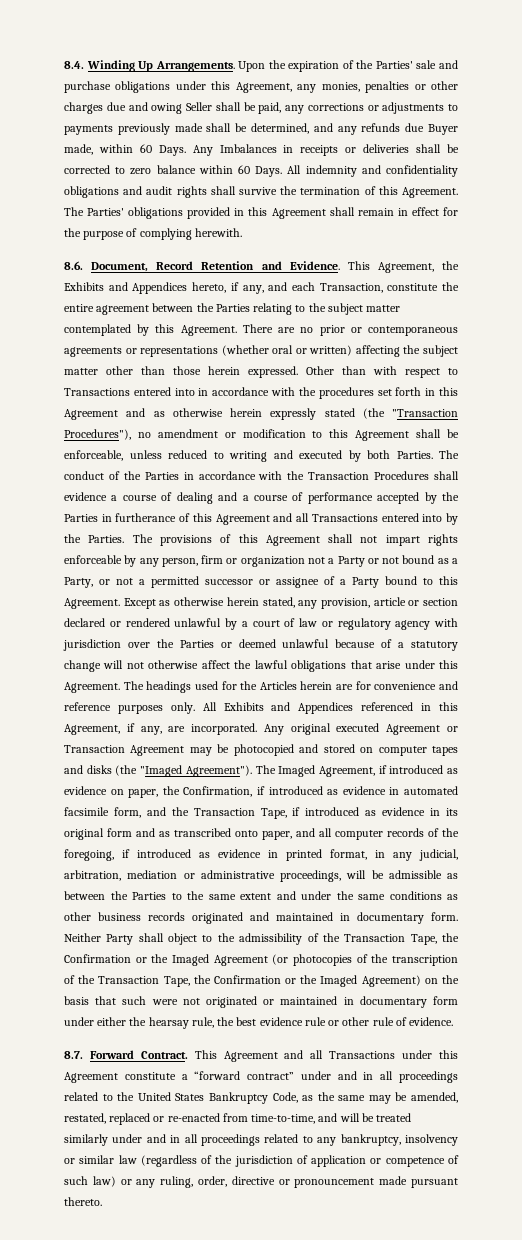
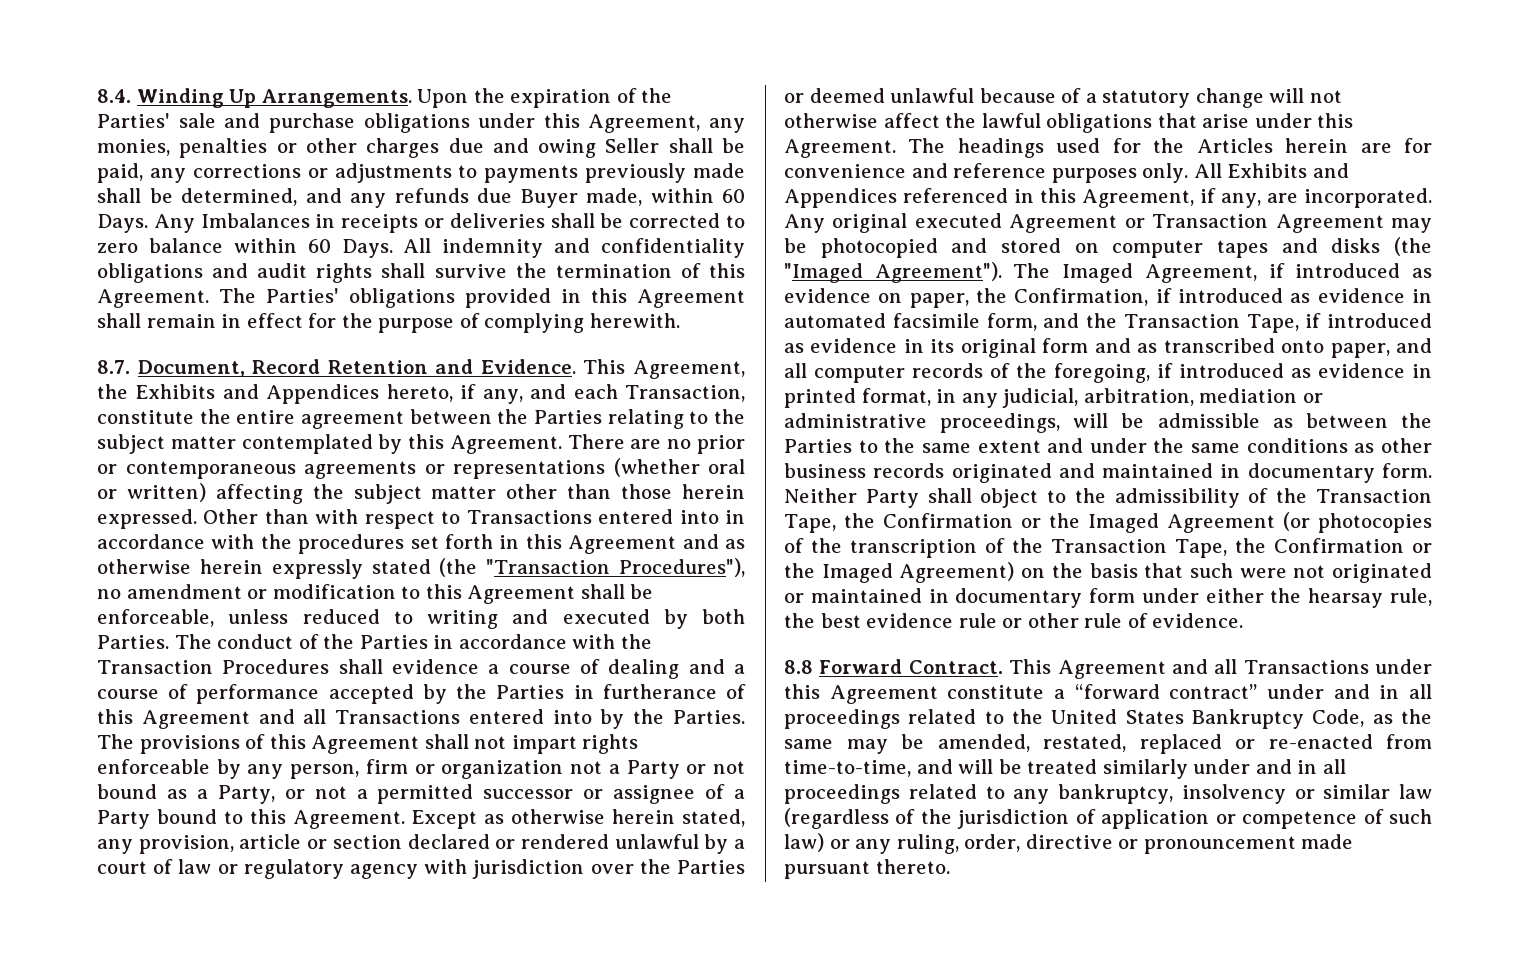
- 8.6. Document, Record Retention and Evidence.
+ 8.7. Document, Record Retention and Evidence.
- 8.7. Forward Contract.
+ 8.8 Forward Contract.

